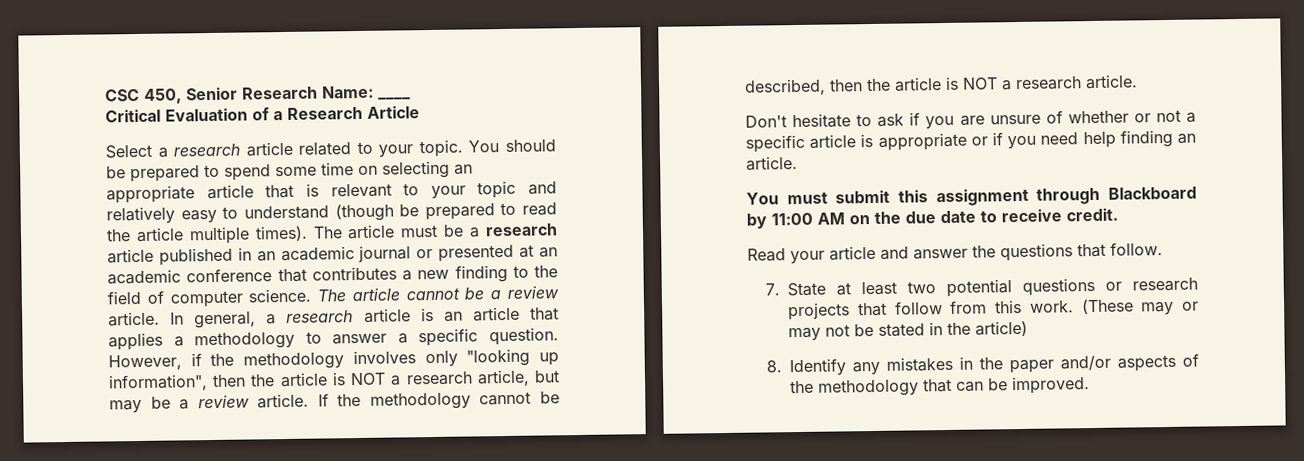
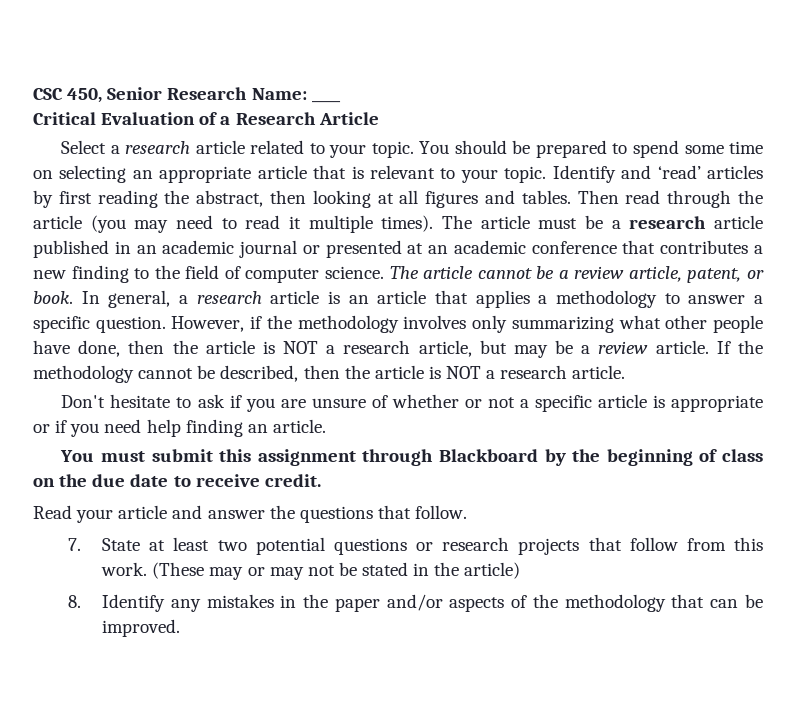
- You should be prepared to spend some time on selecting an appropriate article that is relevant to your topic and relatively easy to understand (though be prepared to read the article multiple times).
+ You should be prepared to spend some time on selecting an appropriate article that is relevant to your topic. Identify and ‘read’ articles by first reading the abstract, then looking at all figures and tables. Then read through the article (you may need to read it multiple times).
- The article cannot be a review article.
+ The article cannot be a review article, patent, or book.
- However, if the methodology involves only "looking up information", then the article is NOT a research article, but may be a review article.
+ However, if the methodology involves only summarizing what other people have done, then the article is NOT a research article, but may be a review article.
- You must submit this assignment through Blackboard by 11:00 AM on the due date to receive credit.
+ You must submit this assignment through Blackboard by the beginning of class on the due date to receive credit.

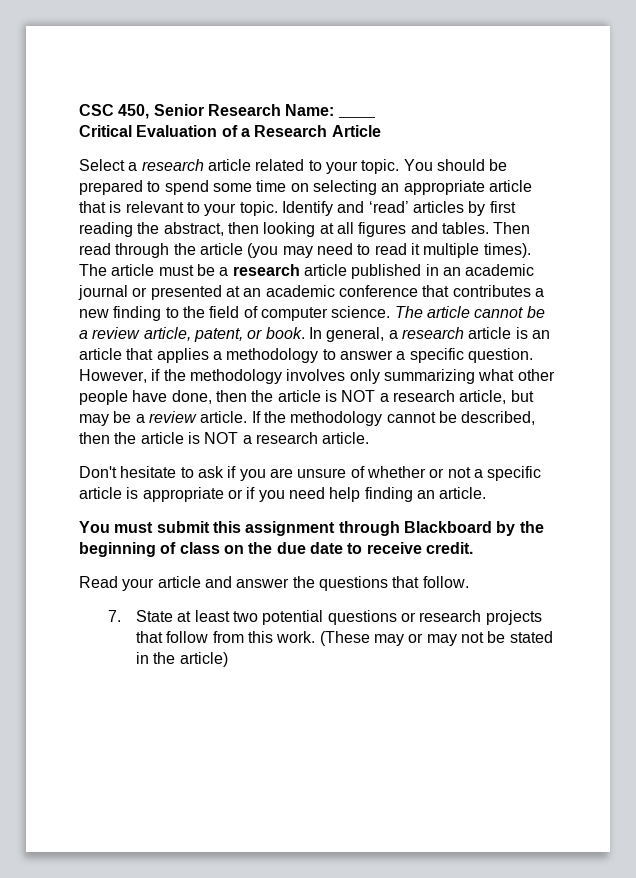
- 8. Identify any mistakes in the paper and/or aspects of the methodology that can be improved.

